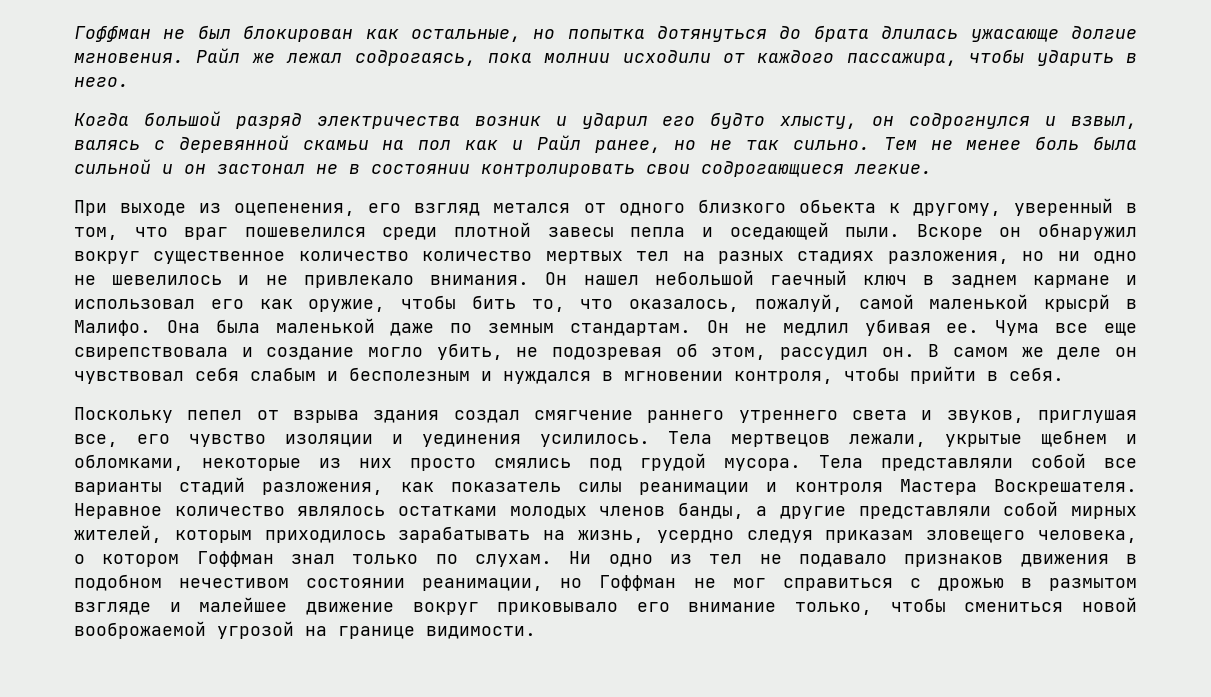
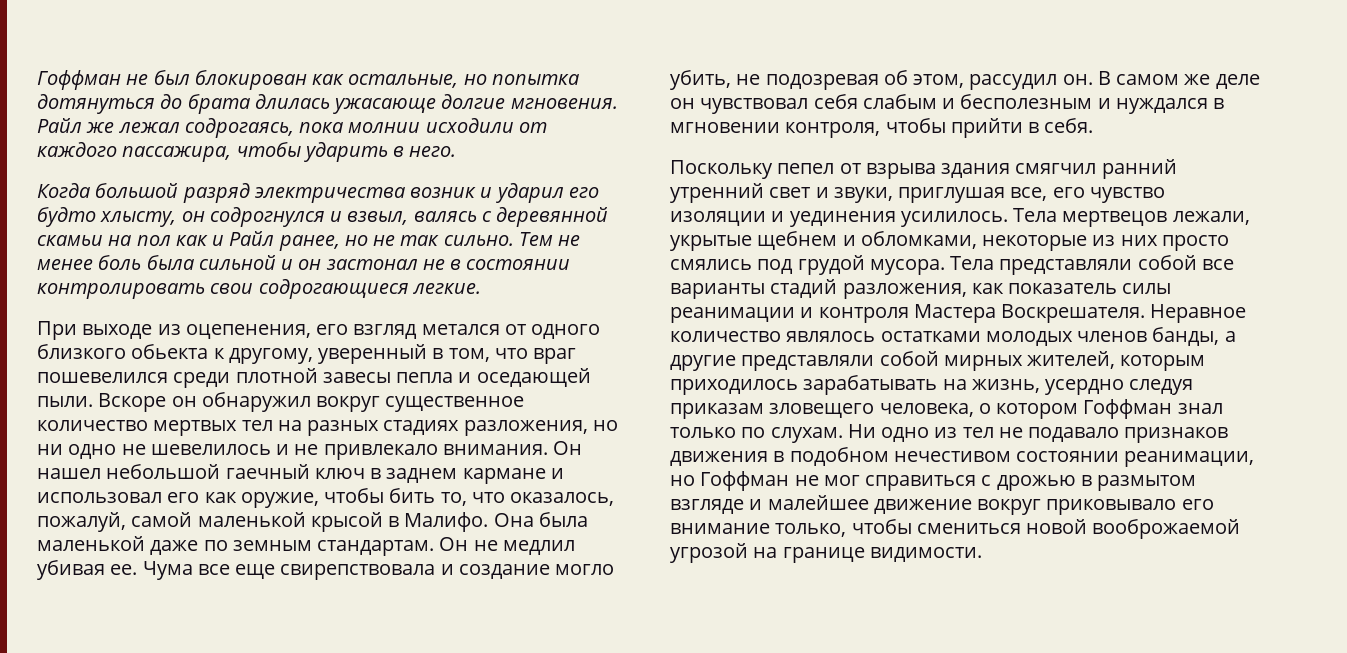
- Вскоре он обнаружил вокруг существенное количество количество мертвых тел на разных стадиях разложения, но ни одно не шевелилось и не привлекало внимания.
+ Вскоре он обнаружил вокруг существенное количество мертвых тел на разных стадиях разложения, но ни одно не шевелилось и не привлекало внимания.
- Он нашел небольшой гаечный ключ в заднем кармане и использовал его как оружие, чтобы бить то, что оказалось, пожалуй, самой маленькой крысрй в Малифо.
+ Он нашел небольшой гаечный ключ в заднем кармане и использовал его как оружие, чтобы бить то, что оказалось, пожалуй, самой маленькой крысой в Малифо.
- Поскольку пепел от взрыва здания создал смягчение раннего утреннего света и звуков, приглушая все, его чувство изоляции и уединения усилилось.
+ Поскольку пепел от взрыва здания смягчил ранний утренний свет и звуки, приглушая все, его чувство изоляции и уединения усилилось.

